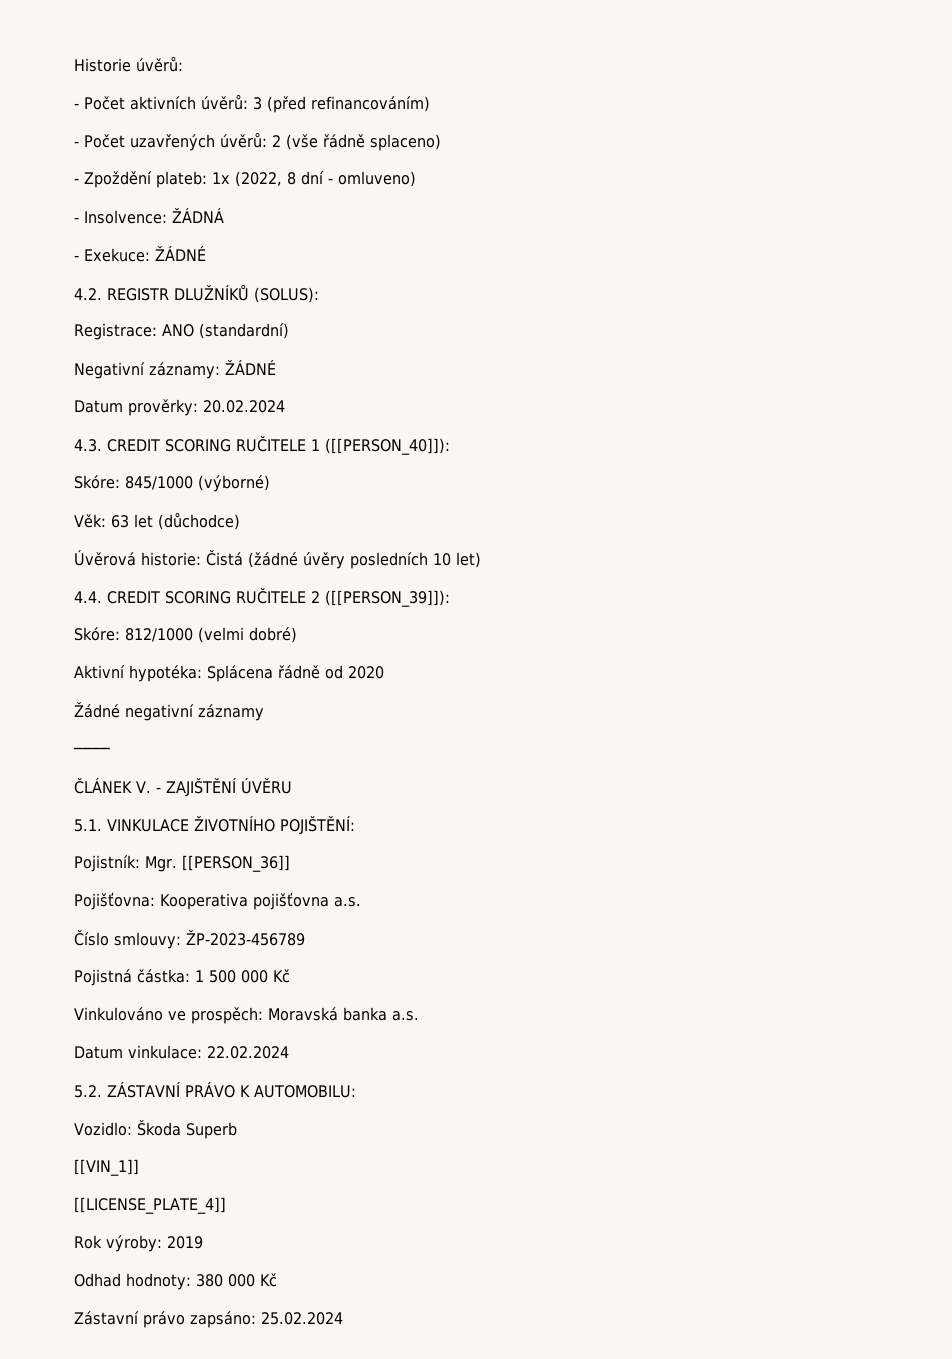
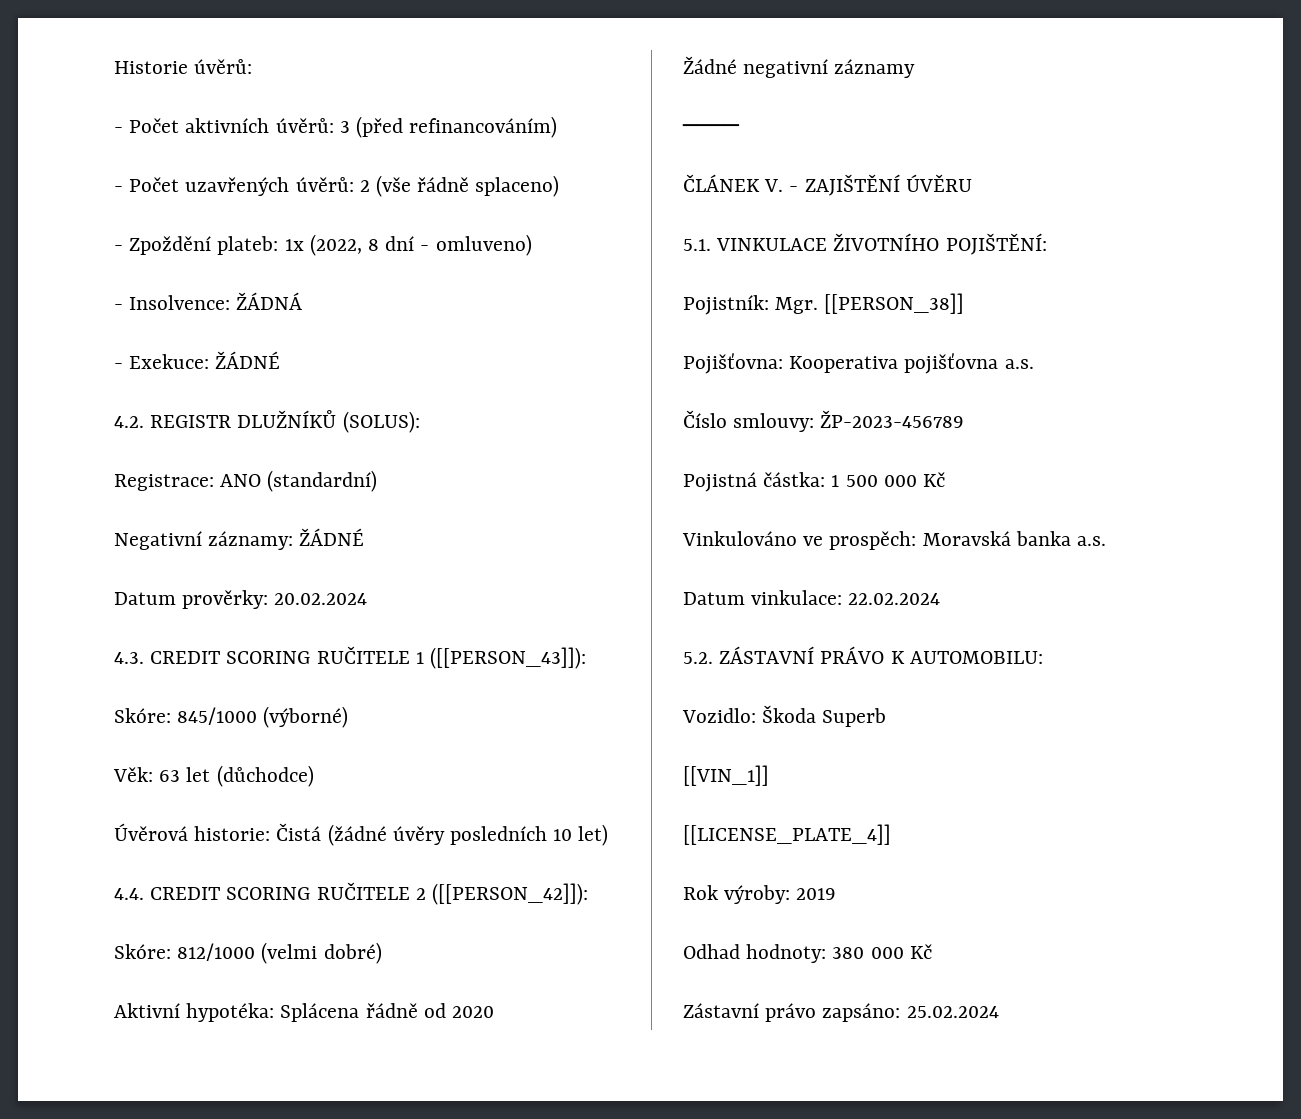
- 4.3. CREDIT SCORING RUČITELE 1 ([[PERSON_40]]):
+ 4.3. CREDIT SCORING RUČITELE 1 ([[PERSON_43]]):
- 4.4. CREDIT SCORING RUČITELE 2 ([[PERSON_39]]):
+ 4.4. CREDIT SCORING RUČITELE 2 ([[PERSON_42]]):
- Pojistník: Mgr. [[PERSON_36]]
+ Pojistník: Mgr. [[PERSON_38]]

